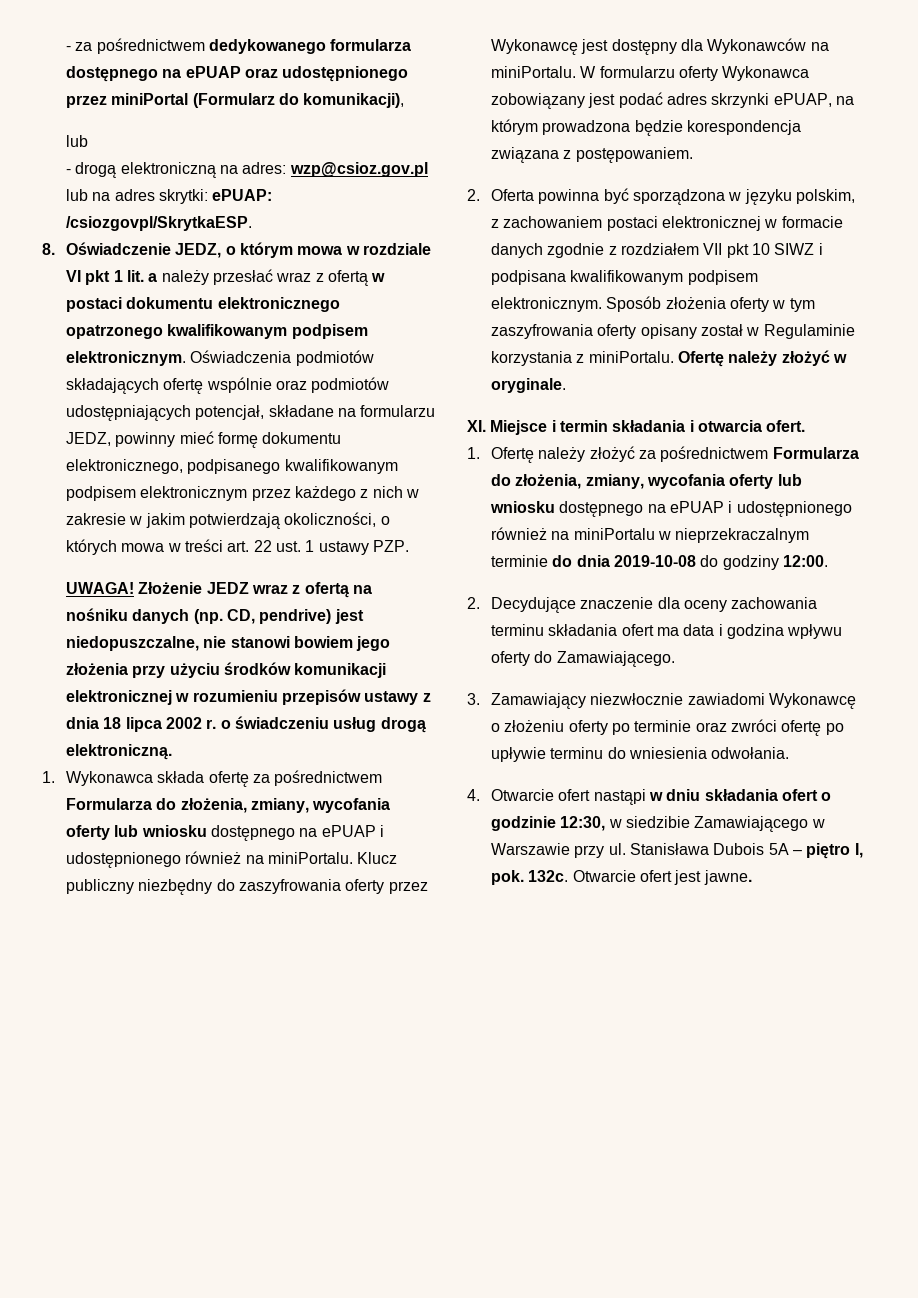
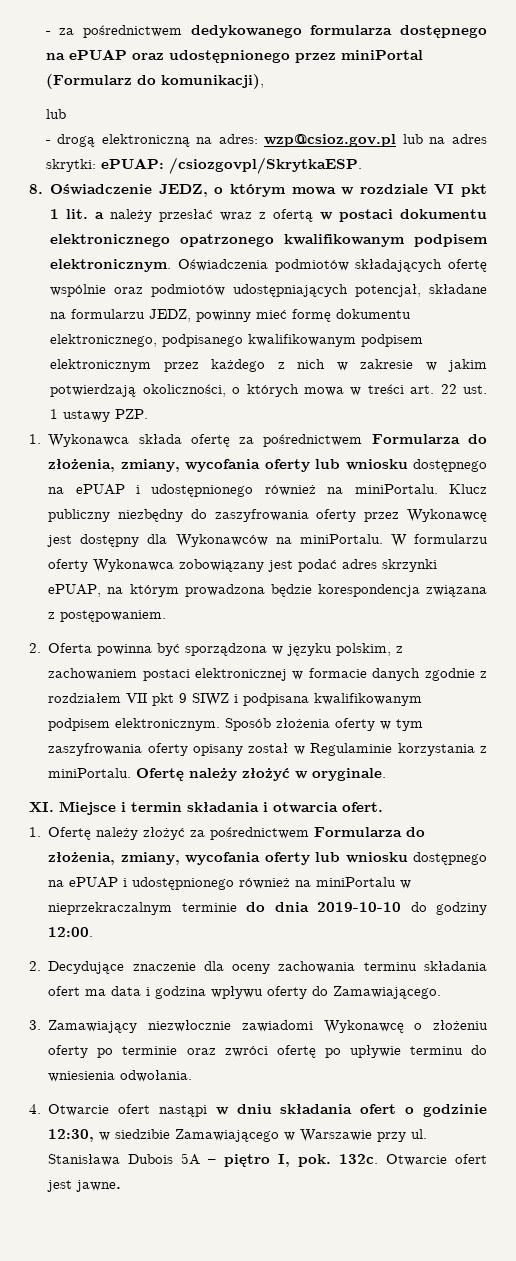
- UWAGA! Złożenie JEDZ wraz z ofertą na nośniku danych (np. CD, pendrive) jest niedopuszczalne, nie stanowi bowiem jego złożenia przy użyciu środków komunikacji elektronicznej w rozumieniu przepisów ustawy z dnia 18 lipca 2002 r. o świadczeniu usług drogą elektroniczną.
- 2. Oferta powinna być sporządzona w języku polskim, z zachowaniem postaci elektronicznej w formacie danych zgodnie z rozdziałem VII pkt 10 SIWZ i podpisana kwalifikowanym podpisem elektronicznym.
+ 2. Oferta powinna być sporządzona w języku polskim, z zachowaniem postaci elektronicznej w formacie danych zgodnie z rozdziałem VII pkt 9 SIWZ i podpisana kwalifikowanym podpisem elektronicznym.
- 1. Ofertę należy złożyć za pośrednictwem Formularza do złożenia, zmiany, wycofania oferty lub wniosku dostępnego na ePUAP i udostępnionego również na miniPortalu w nieprzekraczalnym terminie do dnia 2019-10-08 do godziny 12:00.
+ 1. Ofertę należy złożyć za pośrednictwem Formularza do złożenia, zmiany, wycofania oferty lub wniosku dostępnego na ePUAP i udostępnionego również na miniPortalu w nieprzekraczalnym terminie do dnia 2019-10-10 do godziny 12:00.

